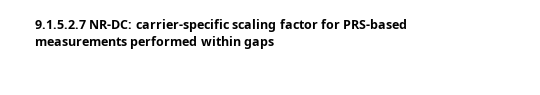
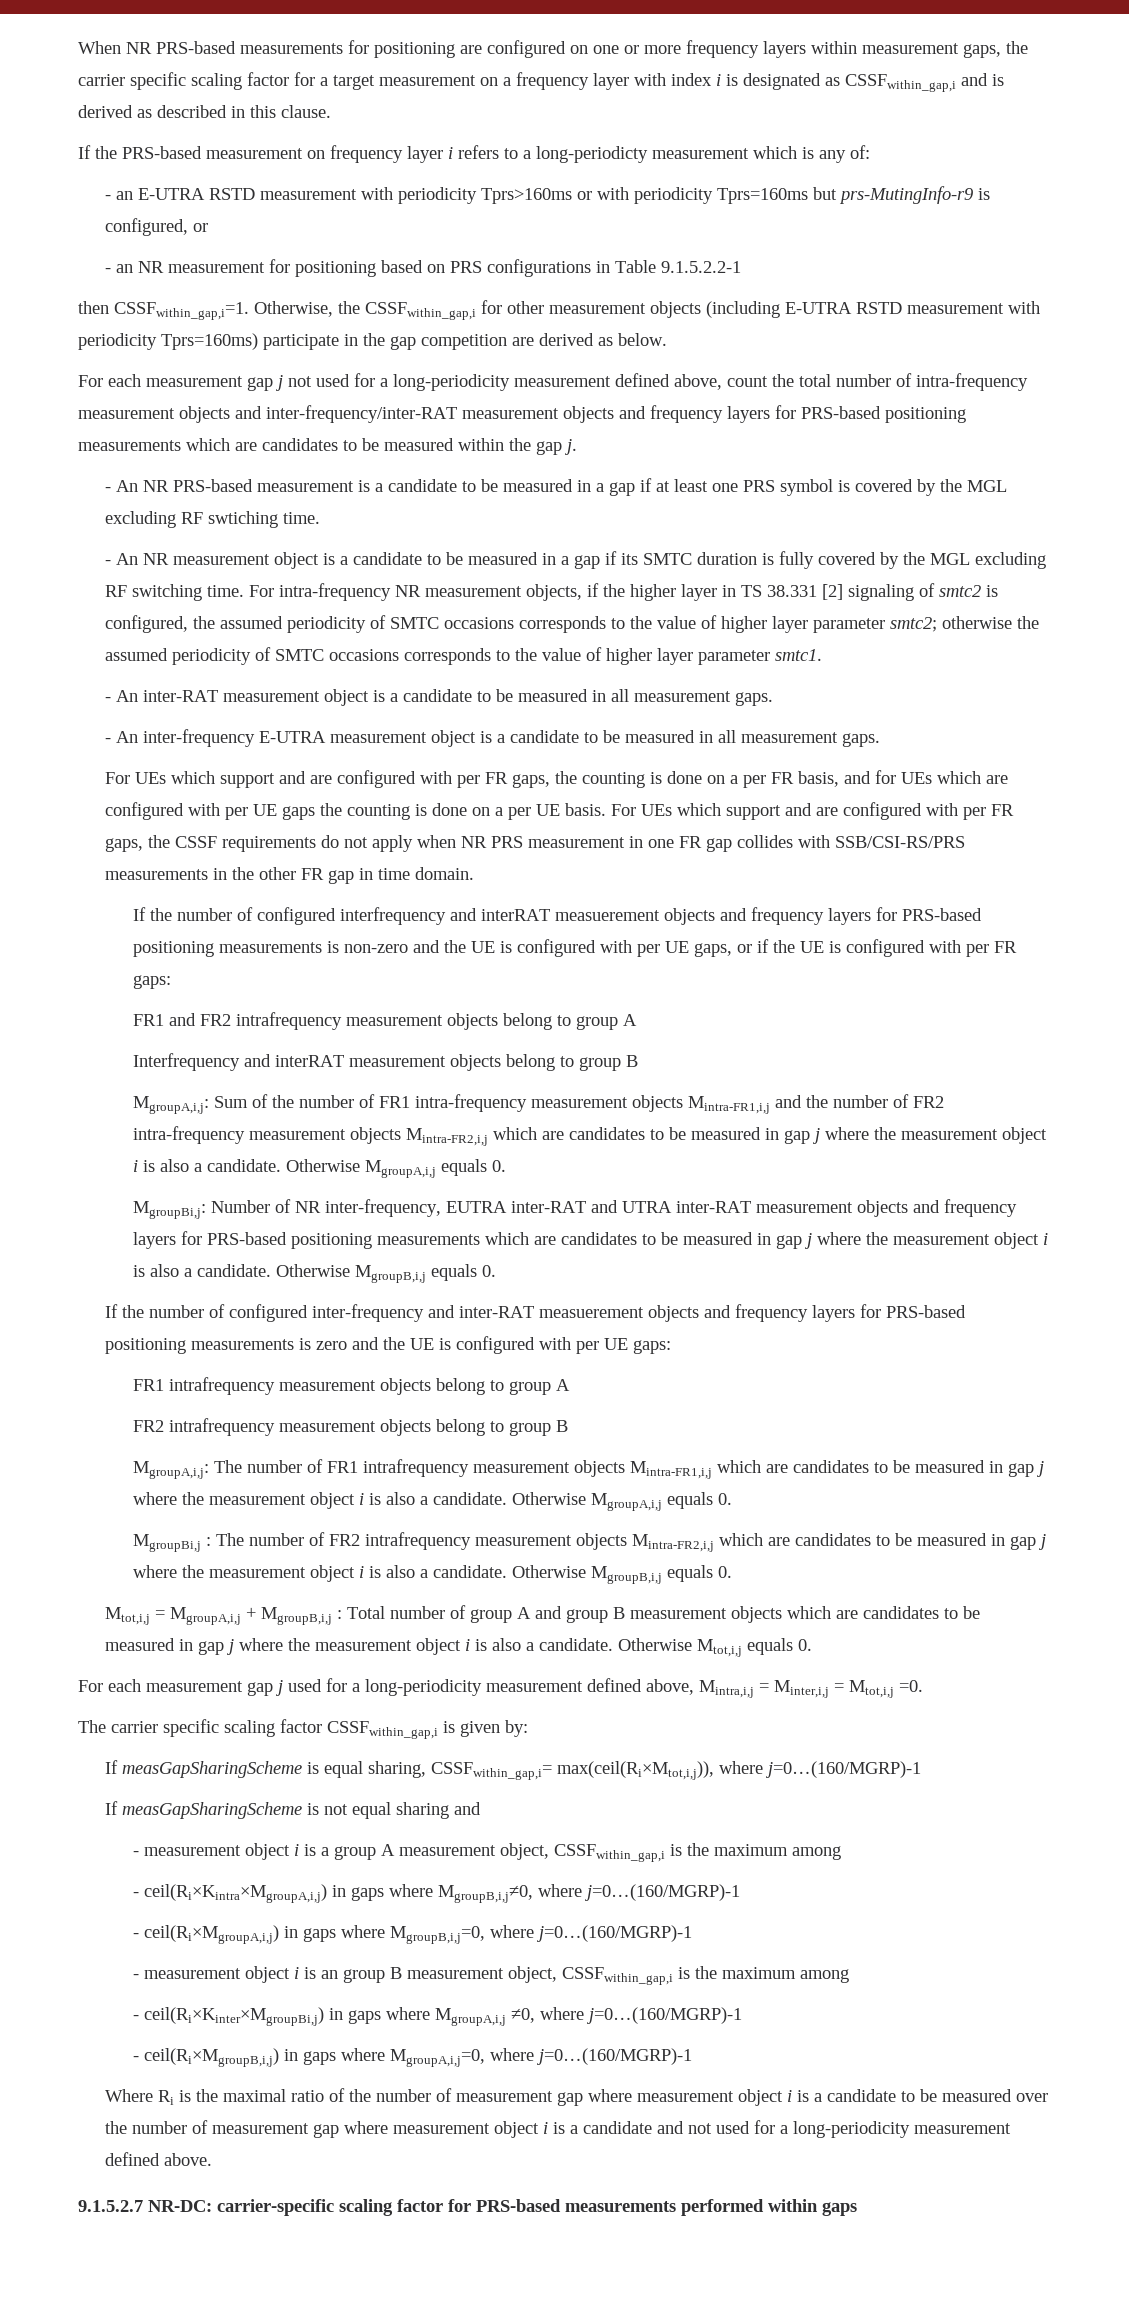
+ When NR PRS-based measurements for positioning are configured on one or more frequency layers within measurement gaps, the carrier specific scaling factor for a target measurement on a frequency layer with index i is designated as CSSFwithin_gap,i and is derived as described in this clause.
+ If the PRS-based measurement on frequency layer i refers to a long-periodicty measurement which is any of:
+ - an E-UTRA RSTD measurement with periodicity Tprs>160ms or with periodicity Tprs=160ms but prs-MutingInfo-r9 is configured, or
+ - an NR measurement for positioning based on PRS configurations in Table 9.1.5.2.2-1
+ then CSSFwithin_gap,i=1. Otherwise, the CSSFwithin_gap,i for other measurement objects (including E-UTRA RSTD measurement with periodicity Tprs=160ms) participate in the gap competition are derived as below.
+ For each measurement gap j not used for a long-periodicity measurement defined above, count the total number of intra-frequency measurement objects and inter-frequency/inter-RAT measurement objects and frequency layers for PRS-based positioning measurements which are candidates to be measured within the gap j.
+ - An NR PRS-based measurement is a candidate to be measured in a gap if at least one PRS symbol is covered by the MGL excluding RF swtiching time.
+ - An NR measurement object is a candidate to be measured in a gap if its SMTC duration is fully covered by the MGL excluding RF switching time. For intra-frequency NR measurement objects, if the higher layer in TS 38.331 [2] signaling of smtc2 is configured, the assumed periodicity of SMTC occasions corresponds to the value of higher layer parameter smtc2; otherwise the assumed periodicity of SMTC occasions corresponds to the value of higher layer parameter smtc1.
+ - An inter-RAT measurement object is a candidate to be measured in all measurement gaps.
+ - An inter-frequency E-UTRA measurement object is a candidate to be measured in all measurement gaps.
+ For UEs which support and are configured with per FR gaps, the counting is done on a per FR basis, and for UEs which are configured with per UE gaps the counting is done on a per UE basis. For UEs which support and are configured with per FR gaps, the CSSF requirements do not apply when NR PRS measurement in one FR gap collides with SSB/CSI-RS/PRS measurements in the other FR gap in time domain.
+ If the number of configured interfrequency and interRAT measuerement objects and frequency layers for PRS-based positioning measurements is non-zero and the UE is configured with per UE gaps, or if the UE is configured with per FR gaps:
+ FR1 and FR2 intrafrequency measurement objects belong to group A
+ Interfrequency and interRAT measurement objects belong to group B
+ MgroupA,i,j: Sum of the number of FR1 intra-frequency measurement objects Mintra-FR1,i,j and the number of FR2 intra-frequency measurement objects Mintra-FR2,i,j which are candidates to be measured in gap j where the measurement object i is also a candidate. Otherwise MgroupA,i,j equals 0.
+ MgroupBi,j: Number of NR inter-frequency, EUTRA inter-RAT and UTRA inter-RAT measurement objects and frequency layers for PRS-based positioning measurements which are candidates to be measured in gap j where the measurement object i is also a candidate. Otherwise MgroupB,i,j equals 0.
+ If the number of configured inter-frequency and inter-RAT measuerement objects and frequency layers for PRS-based positioning measurements is zero and the UE is configured with per UE gaps:
+ FR1 intrafrequency measurement objects belong to group A
+ FR2 intrafrequency measurement objects belong to group B
+ MgroupA,i,j: The number of FR1 intrafrequency measurement objects Mintra-FR1,i,j which are candidates to be measured in gap j where the measurement object i is also a candidate. Otherwise MgroupA,i,j equals 0.
+ MgroupBi,j : The number of FR2 intrafrequency measurement objects Mintra-FR2,i,j which are candidates to be measured in gap j where the measurement object i is also a candidate. Otherwise MgroupB,i,j equals 0.
+ Mtot,i,j = MgroupA,i,j + MgroupB,i,j : Total number of group A and group B measurement objects which are candidates to be measured in gap j where the measurement object i is also a candidate. Otherwise Mtot,i,j equals 0.
+ For each measurement gap j used for a long-periodicity measurement defined above, Mintra,i,j = Minter,i,j = Mtot,i,j =0.
+ The carrier specific scaling factor CSSFwithin_gap,i is given by:
+ If measGapSharingScheme is equal sharing, CSSFwithin_gap,i= max(ceil(Ri×Mtot,i,j)), where j=0…(160/MGRP)-1
+ If measGapSharingScheme is not equal sharing and
+ - measurement object i is a group A measurement object, CSSFwithin_gap,i is the maximum among
+ - ceil(Ri×Kintra×MgroupA,i,j) in gaps where MgroupB,i,j≠0, where j=0…(160/MGRP)-1
+ - ceil(Ri×MgroupA,i,j) in gaps where MgroupB,i,j=0, where j=0…(160/MGRP)-1
+ - measurement object i is an group B measurement object, CSSFwithin_gap,i is the maximum among
+ - ceil(Ri×Kinter×MgroupBi,j) in gaps where MgroupA,i,j ≠0, where j=0…(160/MGRP)-1
+ - ceil(Ri×MgroupB,i,j) in gaps where MgroupA,i,j=0, where j=0…(160/MGRP)-1
+ Where Ri is the maximal ratio of the number of measurement gap where measurement object i is a candidate to be measured over the number of measurement gap where measurement object i is a candidate and not used for a long-periodicity measurement defined above.

